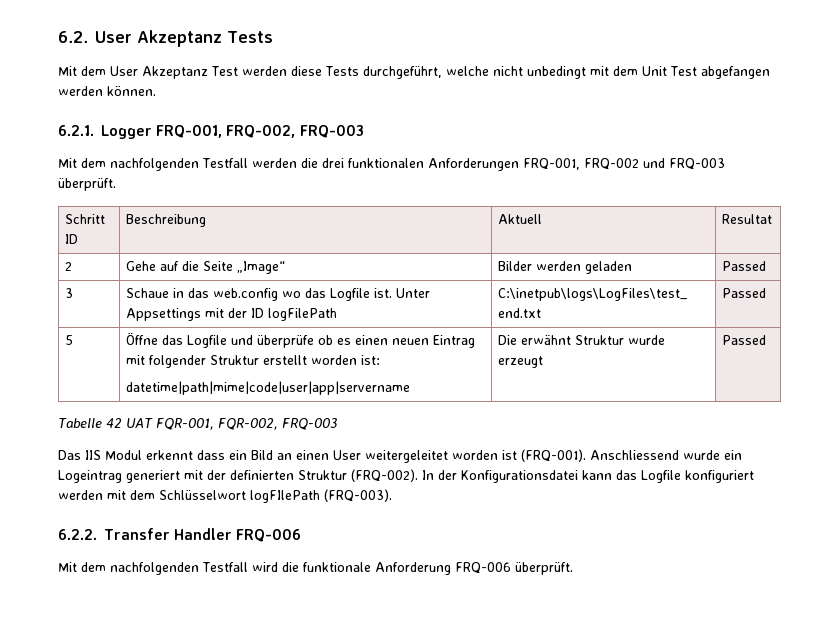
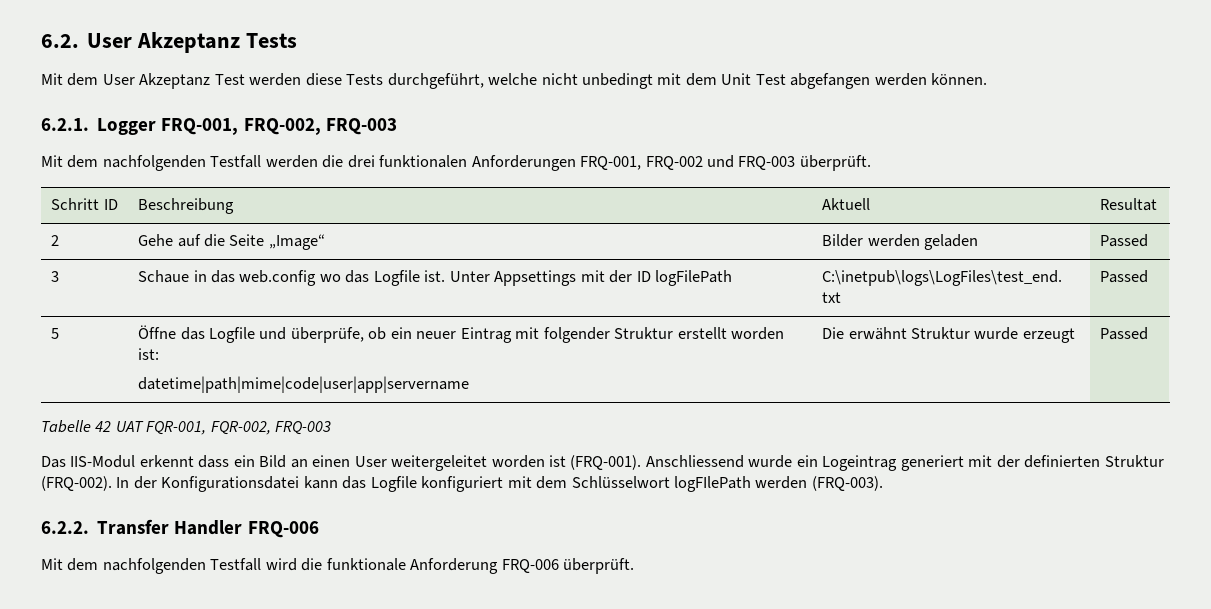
- 5 | Öffne das Logfile und überprüfe ob es einen neuen Eintrag mit folgender Struktur erstellt worden ist:
+ 5 | Öffne das Logfile und überprüfe, ob ein neuer Eintrag mit folgender Struktur erstellt worden ist:
- Das IIS Modul erkennt dass ein Bild an einen User weitergeleitet worden ist (FRQ-001).
+ Das IIS-Modul erkennt dass ein Bild an einen User weitergeleitet worden ist (FRQ-001).
- In der Konfigurationsdatei kann das Logfile konfiguriert werden mit dem Schlüsselwort logFIlePath (FRQ-003).
+ In der Konfigurationsdatei kann das Logfile konfiguriert mit dem Schlüsselwort logFIlePath werden (FRQ-003).

